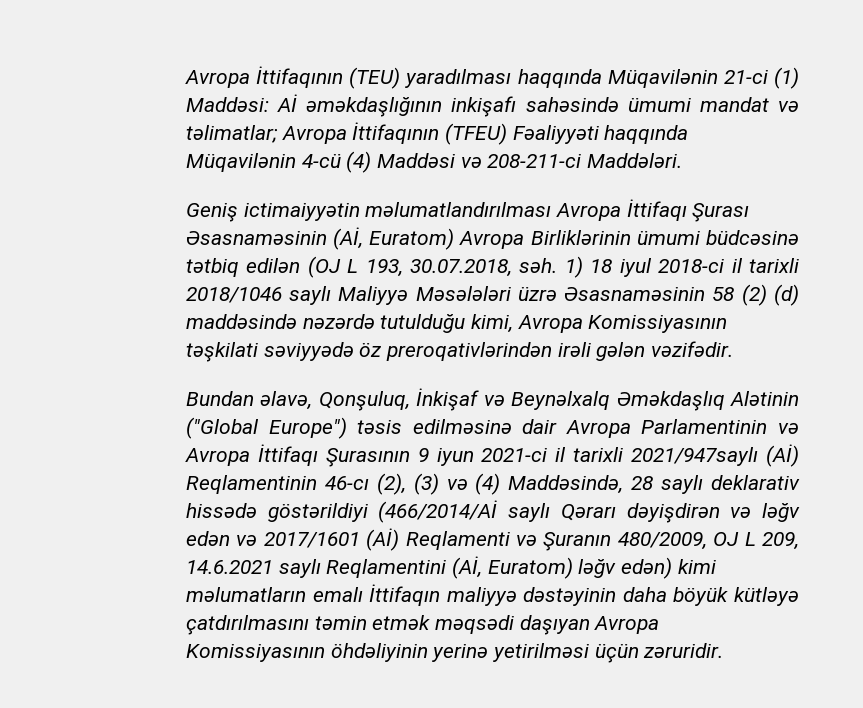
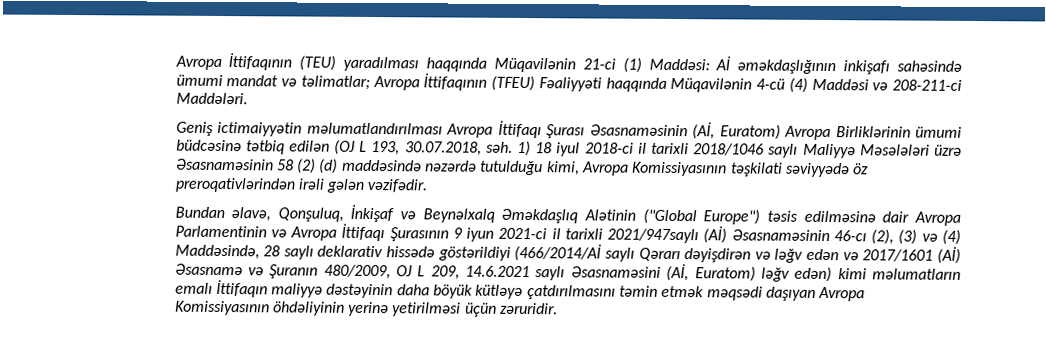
- Bundan əlavə, Qonşuluq, İnkişaf və Beynəlxalq Əməkdaşlıq Alətinin ("Global Europe") təsis edilməsinə dair Avropa Parlamentinin və Avropa İttifaqı Şurasının 9 iyun 2021-ci il tarixli 2021/947saylı (Aİ) Reqlamentinin 46-cı (2), (3) və (4) Maddəsində, 28 saylı deklarativ hissədə göstərildiyi (466/2014/Aİ saylı Qərarı dəyişdirən və ləğv edən və 2017/1601 (Aİ) Reqlamenti və Şuranın 480/2009, OJ L 209, 14.6.2021 saylı Reqlamentini (Aİ, Euratom) ləğv edən) kimi məlumatların emalı İttifaqın maliyyə dəstəyinin daha böyük kütləyə çatdırılmasını təmin etmək məqsədi daşıyan Avropa Komissiyasının öhdəliyinin yerinə yetirilməsi üçün zəruridir.
+ Bundan əlavə, Qonşuluq, İnkişaf və Beynəlxalq Əməkdaşlıq Alətinin ("Global Europe") təsis edilməsinə dair Avropa Parlamentinin və Avropa İttifaqı Şurasının 9 iyun 2021-ci il tarixli 2021/947saylı (Aİ) Əsasnaməsinin 46-cı (2), (3) və (4) Maddəsində, 28 saylı deklarativ hissədə göstərildiyi (466/2014/Aİ saylı Qərarı dəyişdirən və ləğv edən və 2017/1601 (Aİ) Əsasnamə və Şuranın 480/2009, OJ L 209, 14.6.2021 saylı Əsasnaməsini (Aİ, Euratom) ləğv edən) kimi məlumatların emalı İttifaqın maliyyə dəstəyinin daha böyük kütləyə çatdırılmasını təmin etmək məqsədi daşıyan Avropa Komissiyasının öhdəliyinin yerinə yetirilməsi üçün zəruridir.

